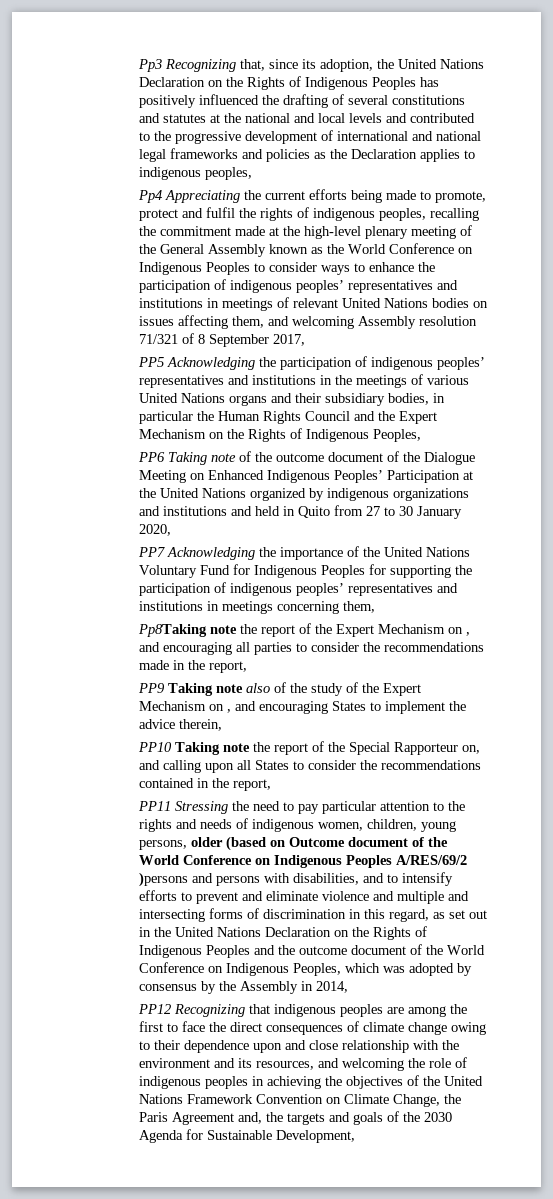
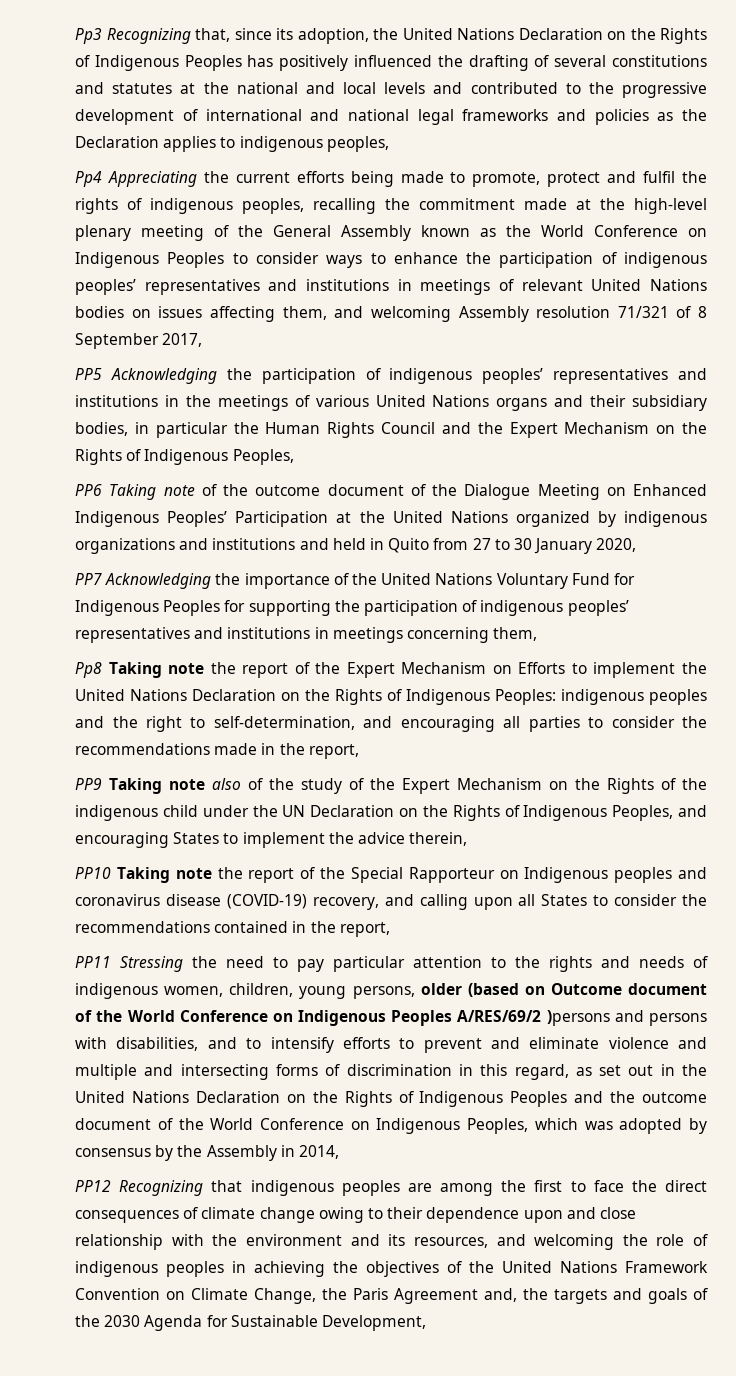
- Pp8Taking note the report of the Expert Mechanism on , and encouraging all parties to consider the recommendations made in the report,
+ Pp8 Taking note the report of the Expert Mechanism on Efforts to implement the United Nations Declaration on the Rights of Indigenous Peoples: indigenous peoples and the right to self-determination, and encouraging all parties to consider the recommendations made in the report,
- PP9 Taking note also of the study of the Expert Mechanism on , and encouraging States to implement the advice therein,
+ PP9 Taking note also of the study of the Expert Mechanism on the Rights of the indigenous child under the UN Declaration on the Rights of Indigenous Peoples, and encouraging States to implement the advice therein,
- PP10 Taking note the report of the Special Rapporteur on, and calling upon all States to consider the recommendations contained in the report,
+ PP10 Taking note the report of the Special Rapporteur on Indigenous peoples and coronavirus disease (COVID-19) recovery, and calling upon all States to consider the recommendations contained in the report,

